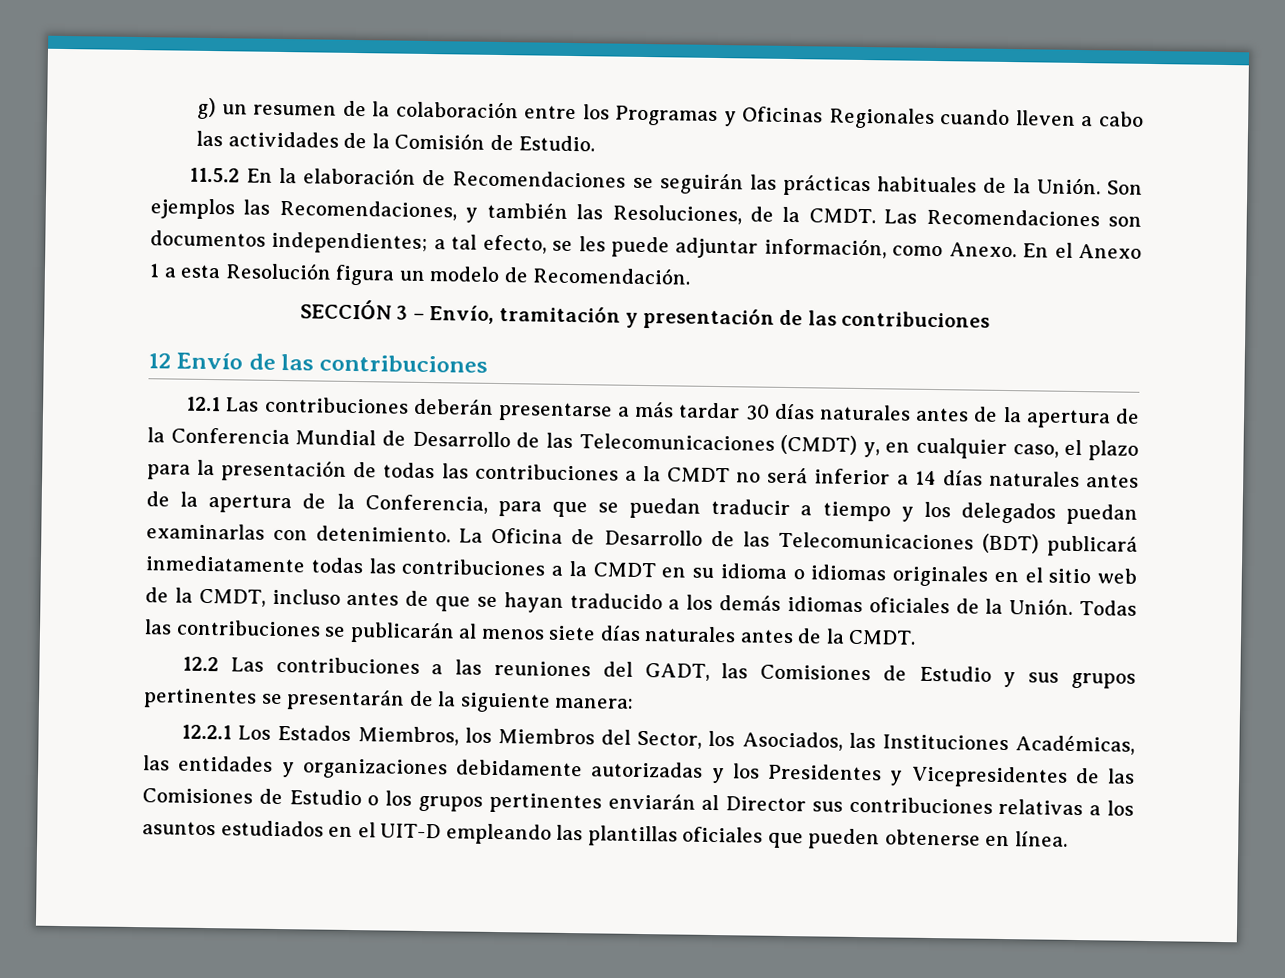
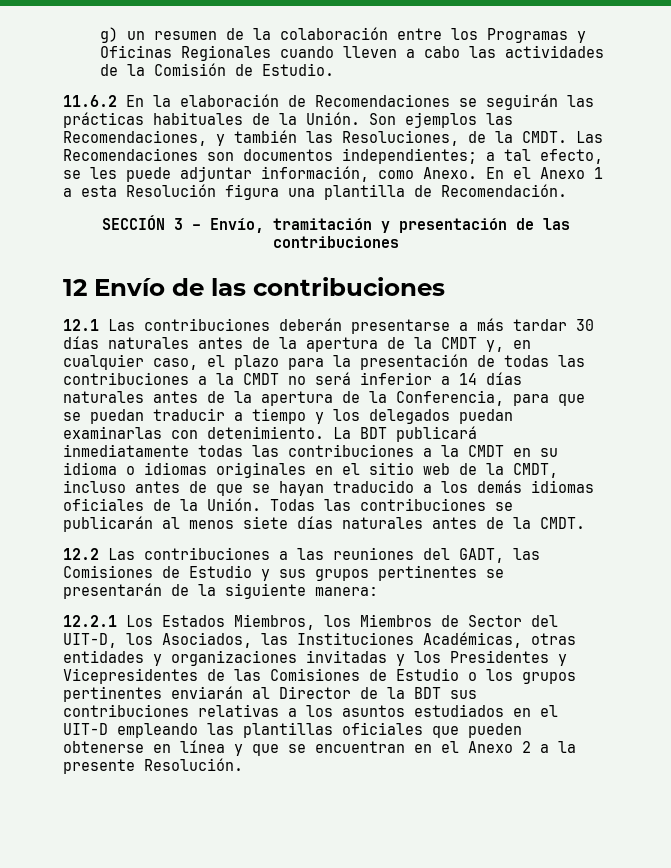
- 11.5.2 En la elaboración de Recomendaciones se seguirán las prácticas habituales de la Unión.
+ 11.6.2 En la elaboración de Recomendaciones se seguirán las prácticas habituales de la Unión.
- En el Anexo 1 a esta Resolución figura un modelo de Recomendación.
+ En el Anexo 1 a esta Resolución figura una plantilla de Recomendación.
- 12.1 Las contribuciones deberán presentarse a más tardar 30 días naturales antes de la apertura de la Conferencia Mundial de Desarrollo de las Telecomunicaciones (CMDT) y, en cualquier caso, el plazo para la presentación de todas las contribuciones a la CMDT no será inferior a 14 días naturales antes de la apertura de la Conferencia, para que se puedan traducir a tiempo y los delegados puedan examinarlas con detenimiento.
+ 12.1 Las contribuciones deberán presentarse a más tardar 30 días naturales antes de la apertura de la CMDT y, en cualquier caso, el plazo para la presentación de todas las contribuciones a la CMDT no será inferior a 14 días naturales antes de la apertura de la Conferencia, para que se puedan traducir a tiempo y los delegados puedan examinarlas con detenimiento.
- La Oficina de Desarrollo de las Telecomunicaciones (BDT) publicará inmediatamente todas las contribuciones a la CMDT en su idioma o idiomas originales en el sitio web de la CMDT, incluso antes de que se hayan traducido a los demás idiomas oficiales de la Unión.
+ La BDT publicará inmediatamente todas las contribuciones a la CMDT en su idioma o idiomas originales en el sitio web de la CMDT, incluso antes de que se hayan traducido a los demás idiomas oficiales de la Unión.
- 12.2.1 Los Estados Miembros, los Miembros del Sector, los Asociados, las Instituciones Académicas, las entidades y organizaciones debidamente autorizadas y los Presidentes y Vicepresidentes de las Comisiones de Estudio o los grupos pertinentes enviarán al Director sus contribuciones relativas a los asuntos estudiados en el UIT-D empleando las plantillas oficiales que pueden obtenerse en línea.
+ 12.2.1 Los Estados Miembros, los Miembros de Sector del UIT-D, los Asociados, las Instituciones Académicas, otras entidades y organizaciones invitadas y los Presidentes y Vicepresidentes de las Comisiones de Estudio o los grupos pertinentes enviarán al Director de la BDT sus contribuciones relativas a los asuntos estudiados en el UIT-D empleando las plantillas oficiales que pueden obtenerse en línea y que se encuentran en el Anexo 2 a la presente Resolución.

